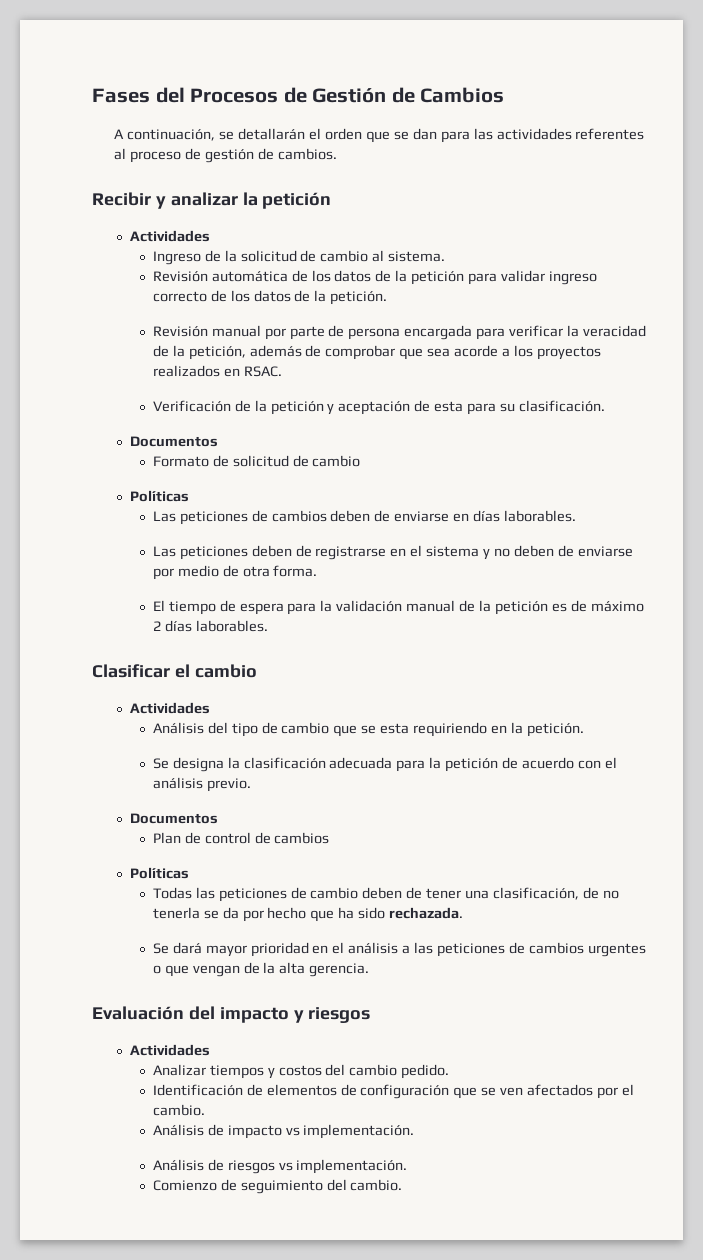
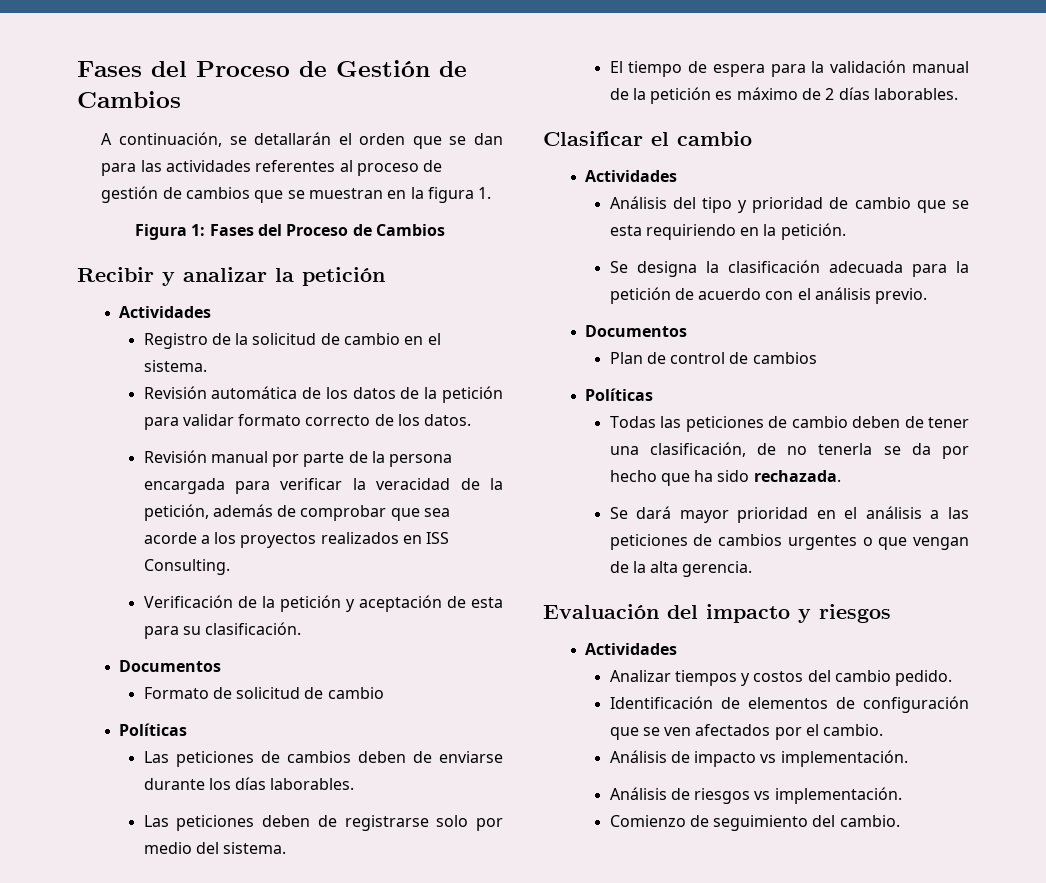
- Fases del Procesos de Gestión de Cambios
+ Fases del Proceso de Gestión de Cambios
- A continuación, se detallarán el orden que se dan para las actividades referentes al proceso de gestión de cambios.
+ A continuación, se detallarán el orden que se dan para las actividades referentes al proceso de gestión de cambios que se muestran en la figura 1.
+ Figura 1: Fases del Proceso de Cambios
- Ingreso de la solicitud de cambio al sistema.
+ Registro de la solicitud de cambio en el sistema.
- Revisión automática de los datos de la petición para validar ingreso correcto de los datos de la petición.
+ Revisión automática de los datos de la petición para validar formato correcto de los datos.
- Revisión manual por parte de persona encargada para verificar la veracidad de la petición, además de comprobar que sea acorde a los proyectos realizados en RSAC.
+ Revisión manual por parte de la persona encargada para verificar la veracidad de la petición, además de comprobar que sea acorde a los proyectos realizados en ISS Consulting.
- Las peticiones de cambios deben de enviarse en días laborables.
+ Las peticiones de cambios deben de enviarse durante los días laborables.
- Las peticiones deben de registrarse en el sistema y no deben de enviarse por medio de otra forma.
+ Las peticiones deben de registrarse solo por medio del sistema.
- El tiempo de espera para la validación manual de la petición es de máximo 2 días laborables.
+ El tiempo de espera para la validación manual de la petición es máximo de 2 días laborables.
- Análisis del tipo de cambio que se esta requiriendo en la petición.
+ Análisis del tipo y prioridad de cambio que se esta requiriendo en la petición.

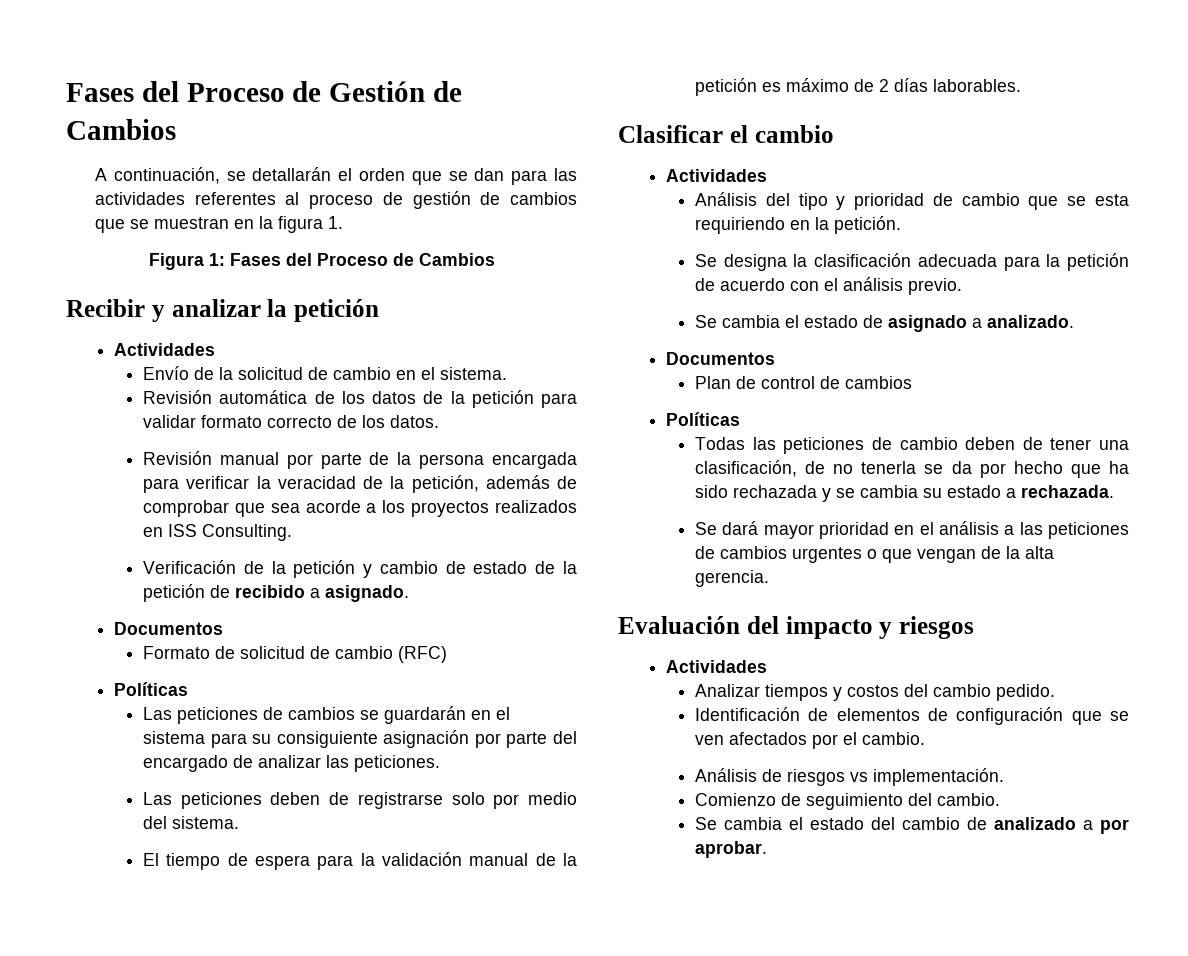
- Registro de la solicitud de cambio en el sistema.
+ Envío de la solicitud de cambio en el sistema.
- Verificación de la petición y aceptación de esta para su clasificación.
+ Verificación de la petición y cambio de estado de la petición de recibido a asignado.
- Formato de solicitud de cambio
+ Formato de solicitud de cambio (RFC)
- Las peticiones de cambios deben de enviarse durante los días laborables.
+ Las peticiones de cambios se guardarán en el sistema para su consiguiente asignación por parte del encargado de analizar las peticiones.
+ Se cambia el estado de asignado a analizado.
- Todas las peticiones de cambio deben de tener una clasificación, de no tenerla se da por hecho que ha sido rechazada.
+ Todas las peticiones de cambio deben de tener una clasificación, de no tenerla se da por hecho que ha sido rechazada y se cambia su estado a rechazada.
- Análisis de impacto vs implementación.
+ Se cambia el estado del cambio de analizado a por aprobar.

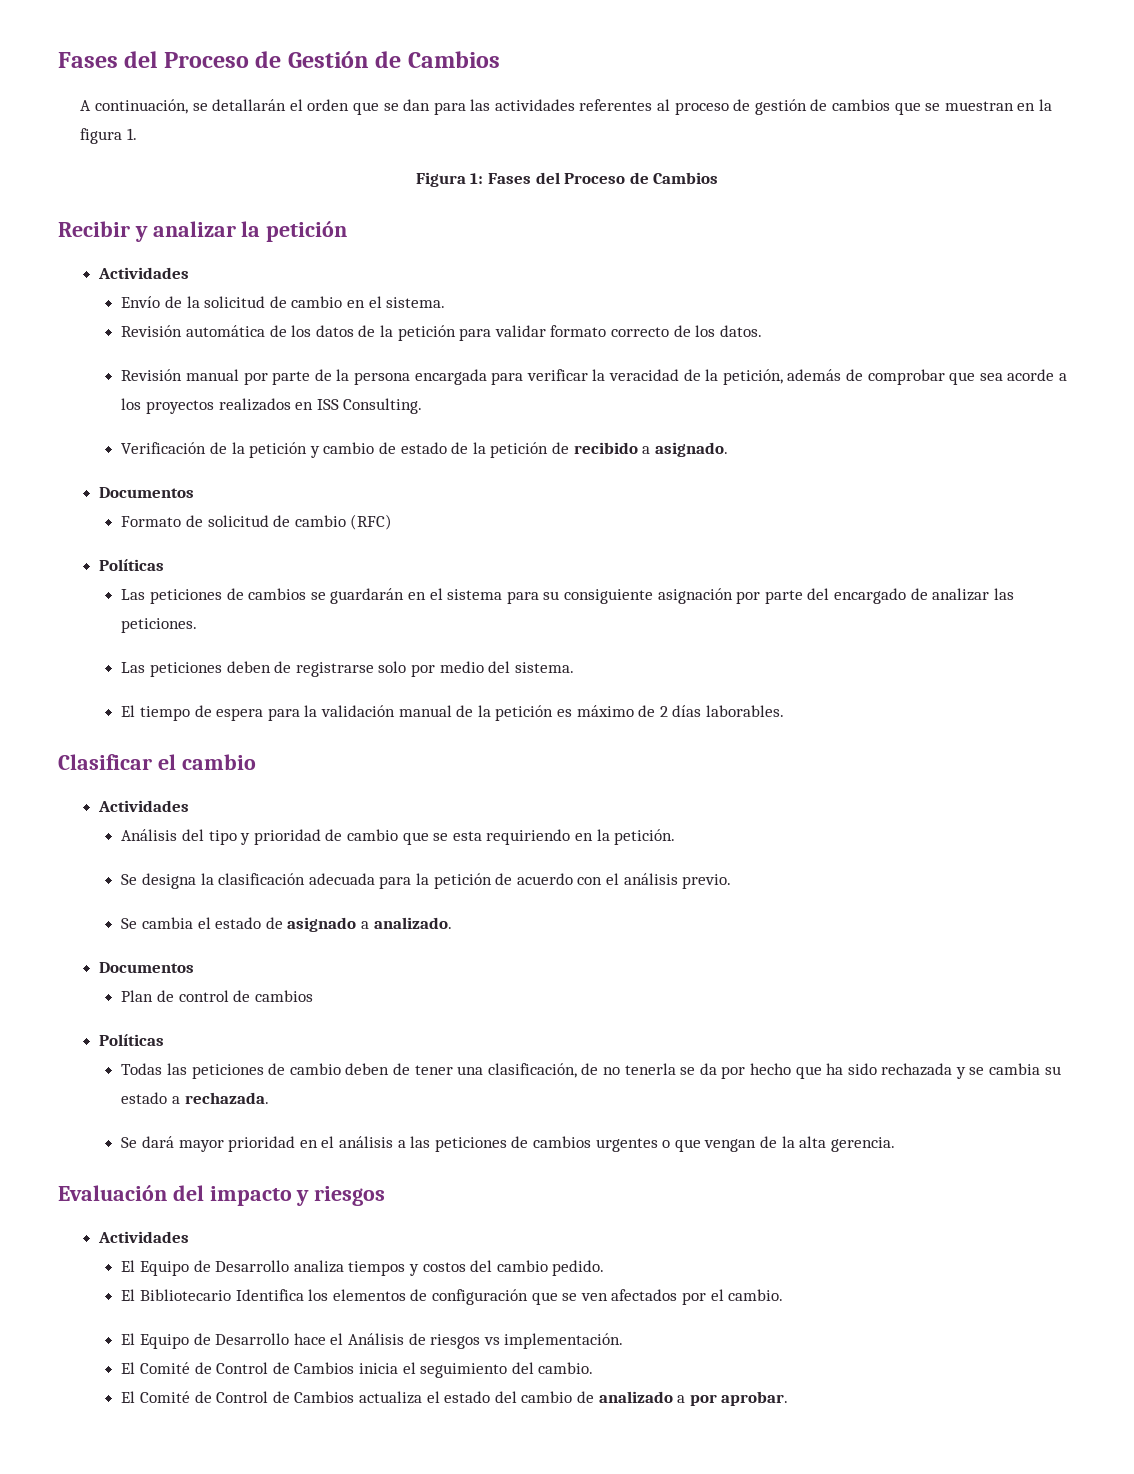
- Analizar tiempos y costos del cambio pedido.
+ El Equipo de Desarrollo analiza tiempos y costos del cambio pedido.
- Identificación de elementos de configuración que se ven afectados por el cambio.
+ El Bibliotecario Identifica los elementos de configuración que se ven afectados por el cambio.
- Análisis de riesgos vs implementación.
+ El Equipo de Desarrollo hace el Análisis de riesgos vs implementación.
- Comienzo de seguimiento del cambio.
- Se cambia el estado del cambio de analizado a por aprobar.
+ El Comité de Control de Cambios inicia el seguimiento del cambio.
+ El Comité de Control de Cambios actualiza el estado del cambio de analizado a por aprobar.

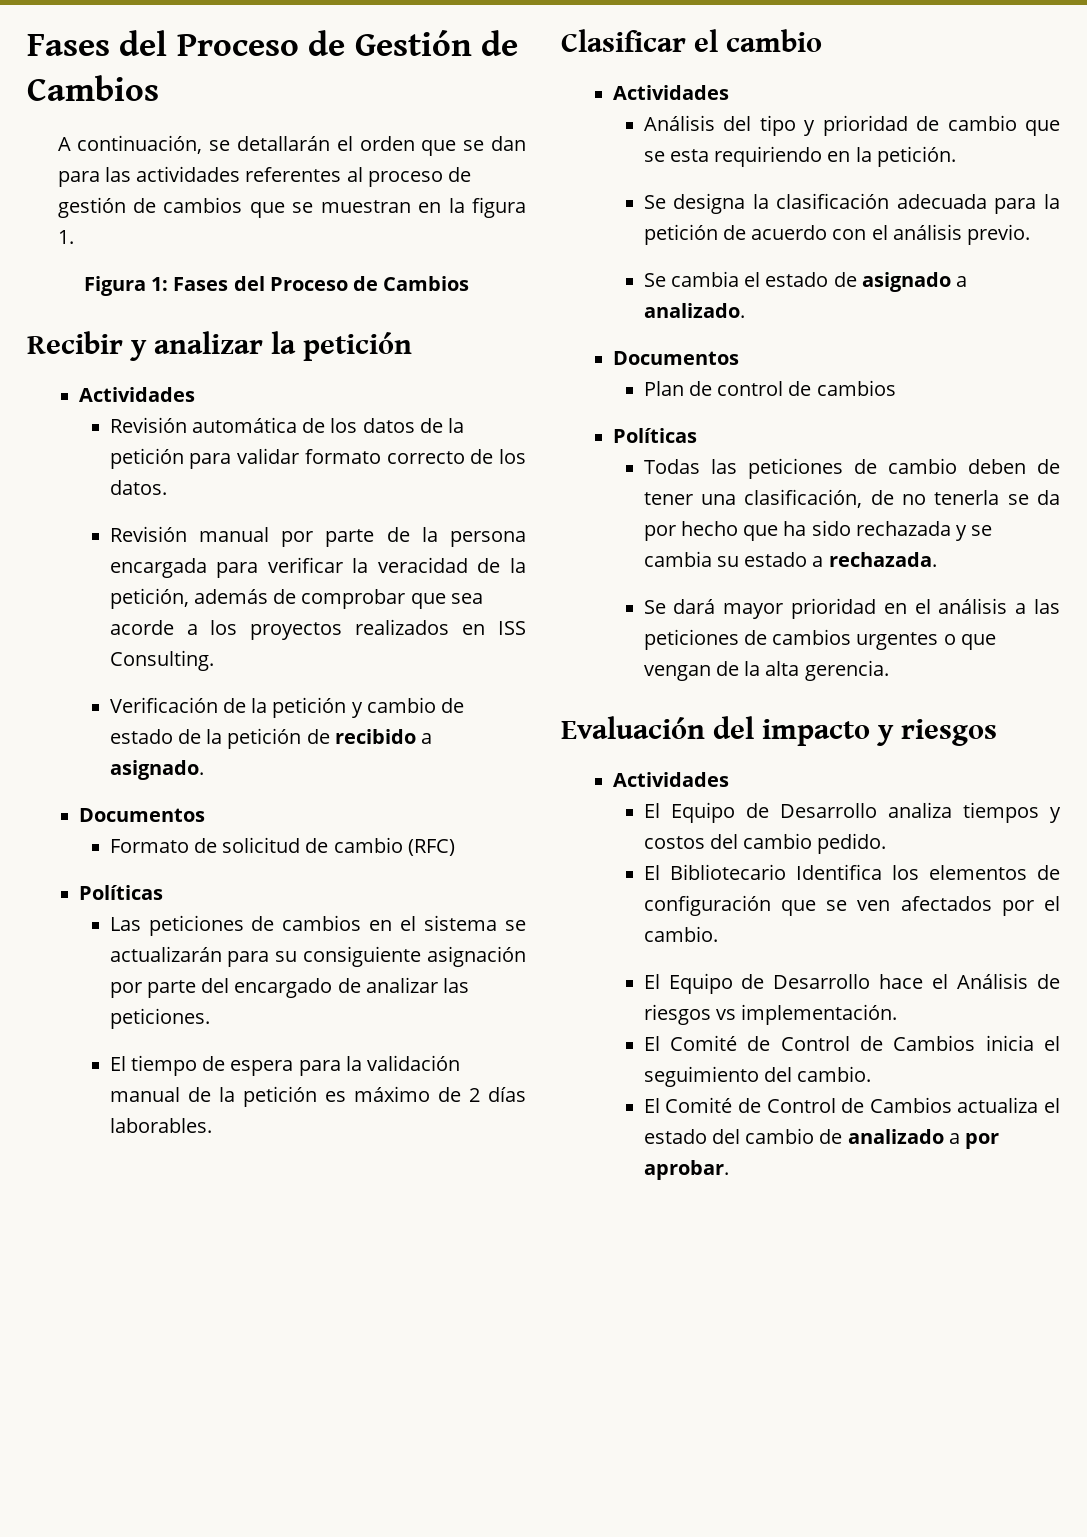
- Envío de la solicitud de cambio en el sistema.
- Las peticiones de cambios se guardarán en el sistema para su consiguiente asignación por parte del encargado de analizar las peticiones.
+ Las peticiones de cambios en el sistema se actualizarán para su consiguiente asignación por parte del encargado de analizar las peticiones.
- Las peticiones deben de registrarse solo por medio del sistema.

